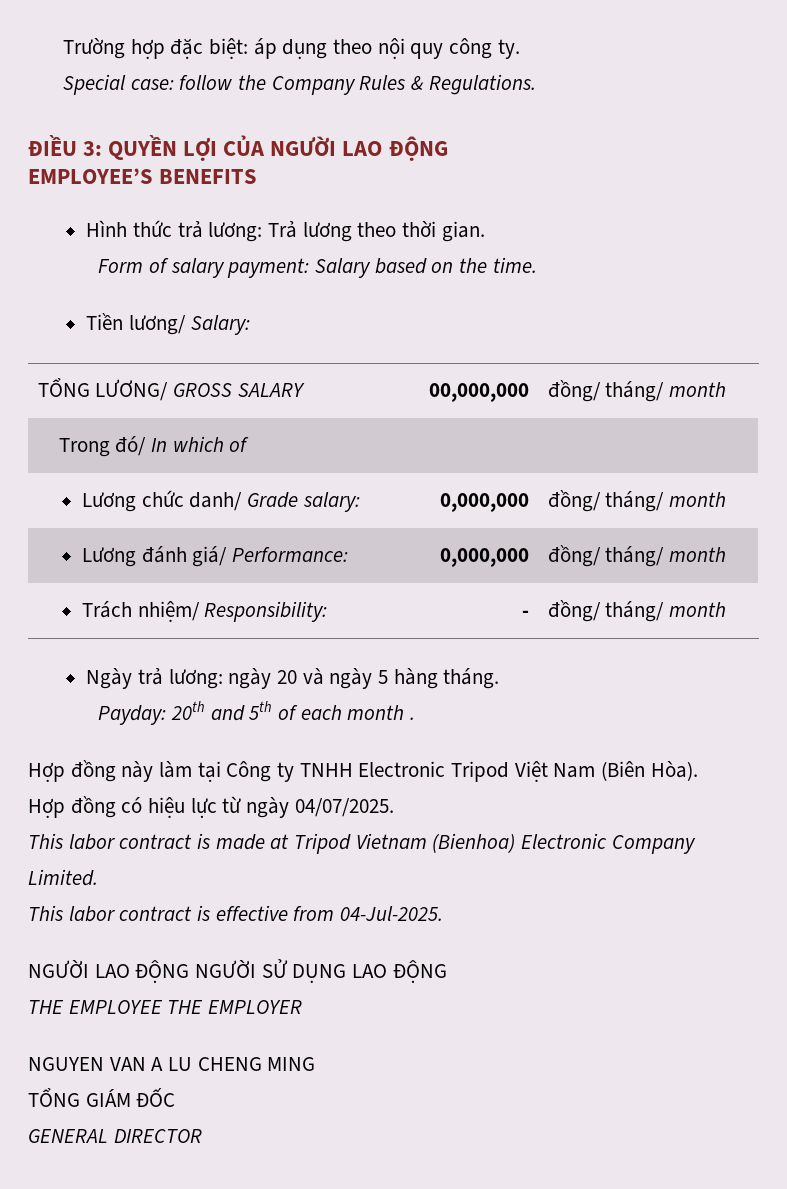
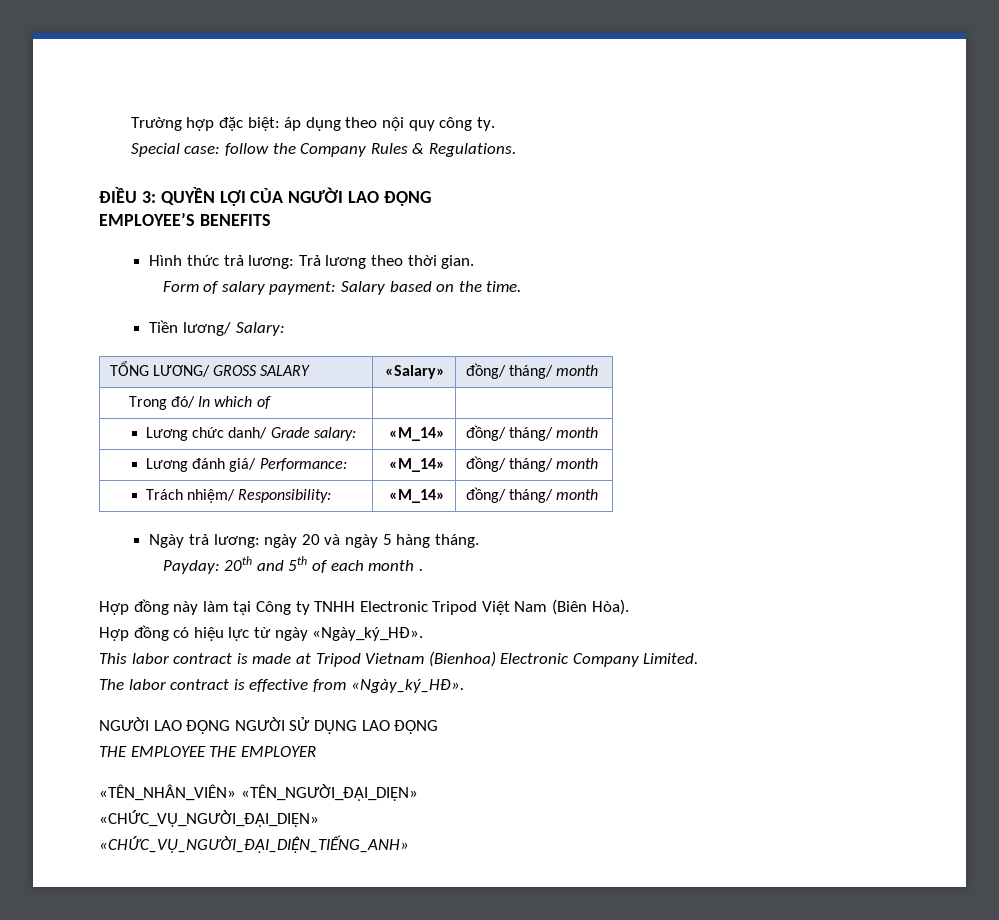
- TỔNG LƯƠNG/ GROSS SALARY | 00,000,000 | đồng/ tháng/ month
+ TỔNG LƯƠNG/ GROSS SALARY | «Salary» | đồng/ tháng/ month
- Lương chức danh/ Grade salary: | 0,000,000 | đồng/ tháng/ month
+ Lương chức danh/ Grade salary: | «M_14» | đồng/ tháng/ month
- Lương đánh giá/ Performance: | 0,000,000 | đồng/ tháng/ month
+ Lương đánh giá/ Performance: | «M_14» | đồng/ tháng/ month
- Trách nhiệm/ Responsibility: | - | đồng/ tháng/ month
+ Trách nhiệm/ Responsibility: | «M_14» | đồng/ tháng/ month
- Hợp đồng có hiệu lực từ ngày 04/07/2025.
+ Hợp đồng có hiệu lực từ ngày «Ngày_ký_HĐ».
- This labor contract is effective from 04-Jul-2025.
+ The labor contract is effective from «Ngày_ký_HĐ».
- NGUYEN VAN A LU CHENG MING
- TỔNG GIÁM ĐỐC
- GENERAL DIRECTOR
+ «TÊN_NHÂN_VIÊN» «TÊN_NGƯỜI_ĐẠI_DIỆN»
+ «CHỨC_VỤ_NGƯỜI_ĐẠI_DIỆN»
+ «CHỨC_VỤ_NGƯỜI_ĐẠI_DIỆN_TIẾNG_ANH»

